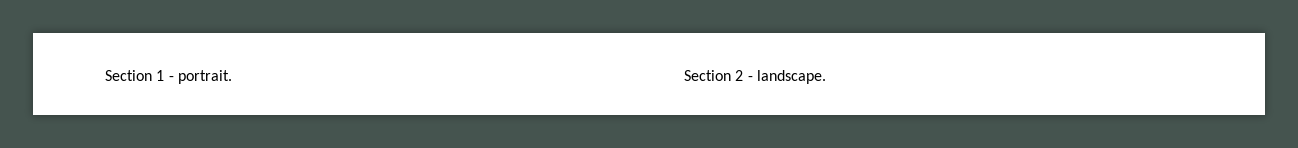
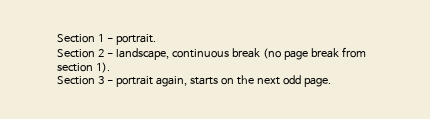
- Section 2 - landscape.
+ Section 2 - landscape, continuous break (no page break from section 1).
+ Section 3 - portrait again, starts on the next odd page.

